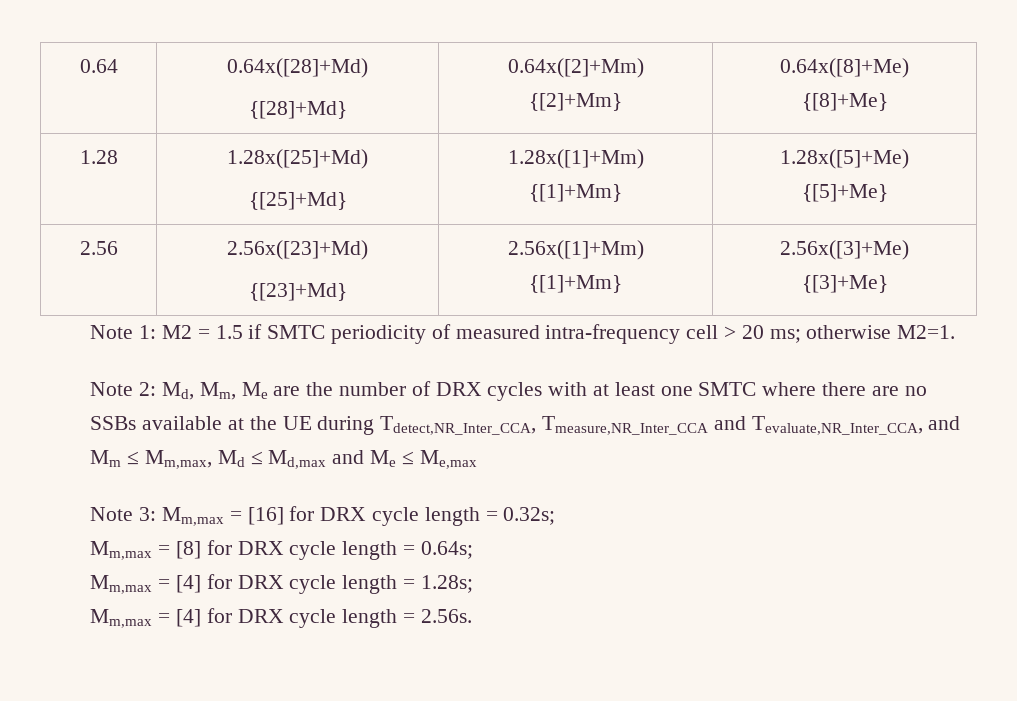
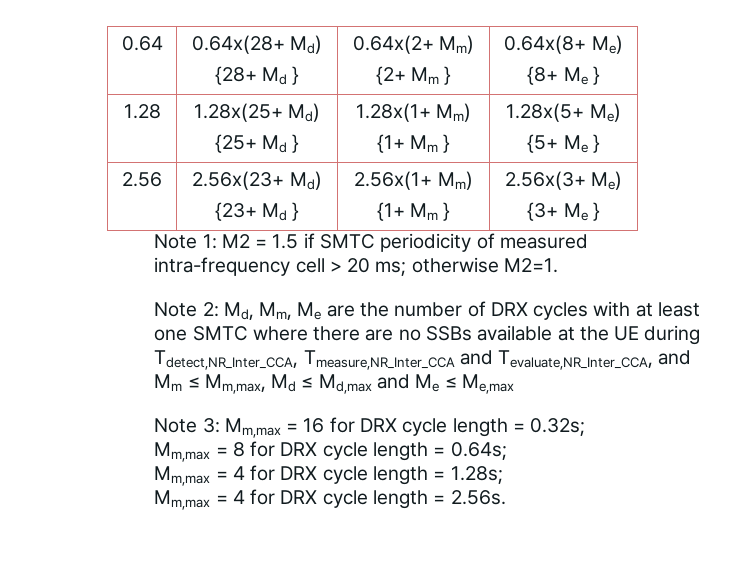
- 0.64 | 0.64x([28]+Md)
- {[28]+Md} | 0.64x([2]+Mm)
- {[2]+Mm} | 0.64x([8]+Me)
- {[8]+Me}
- 1.28 | 1.28x([25]+Md)
- {[25]+Md} | 1.28x([1]+Mm)
- {[1]+Mm} | 1.28x([5]+Me)
- {[5]+Me}
- 2.56 | 2.56x([23]+Md)
- {[23]+Md} | 2.56x([1]+Mm)
- {[1]+Mm} | 2.56x([3]+Me)
- {[3]+Me}
+ 0.64 | 0.64x(28+ Md)
+ {28+ Md } | 0.64x(2+ Mm)
+ {2+ Mm } | 0.64x(8+ Me)
+ {8+ Me }
+ 1.28 | 1.28x(25+ Md)
+ {25+ Md } | 1.28x(1+ Mm)
+ {1+ Mm } | 1.28x(5+ Me)
+ {5+ Me }
+ 2.56 | 2.56x(23+ Md)
+ {23+ Md } | 2.56x(1+ Mm)
+ {1+ Mm } | 2.56x(3+ Me)
+ {3+ Me }
- Note 3: Mm,max = [16] for DRX cycle length = 0.32s;
+ Note 3: Mm,max = 16 for DRX cycle length = 0.32s;
- Mm,max = [8] for DRX cycle length = 0.64s;
+ Mm,max = 8 for DRX cycle length = 0.64s;
- Mm,max = [4] for DRX cycle length = 1.28s;
+ Mm,max = 4 for DRX cycle length = 1.28s;
- Mm,max = [4] for DRX cycle length = 2.56s.
+ Mm,max = 4 for DRX cycle length = 2.56s.

